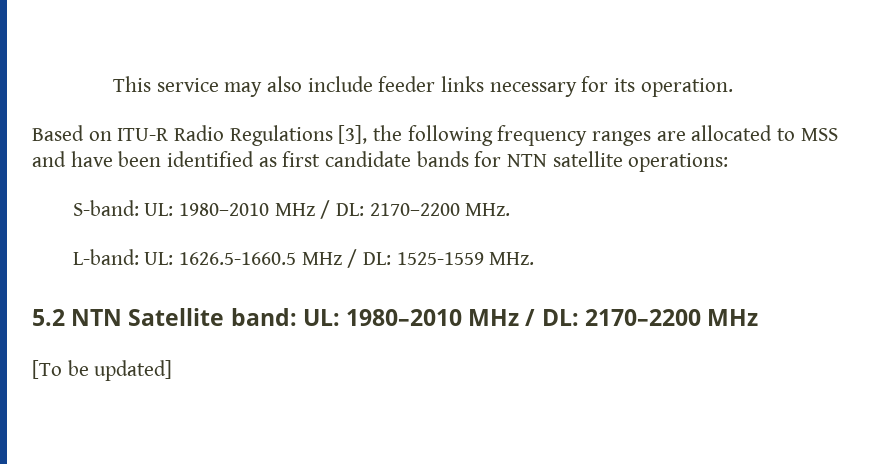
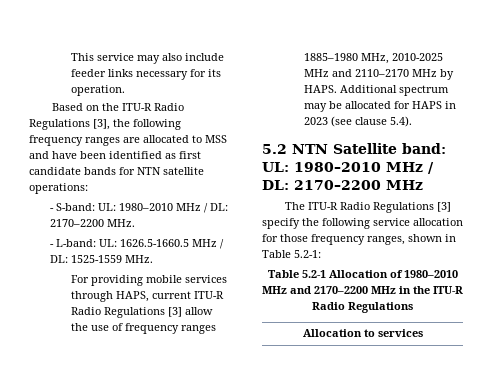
- Based on ITU-R Radio Regulations [3], the following frequency ranges are allocated to MSS and have been identified as first candidate bands for NTN satellite operations:
+ Based on the ITU-R Radio Regulations [3], the following frequency ranges are allocated to MSS and have been identified as first candidate bands for NTN satellite operations:
- S-band: UL: 1980–2010 MHz / DL: 2170–2200 MHz.
+ - S-band: UL: 1980–2010 MHz / DL: 2170–2200 MHz.
- L-band: UL: 1626.5-1660.5 MHz / DL: 1525-1559 MHz.
+ - L-band: UL: 1626.5-1660.5 MHz / DL: 1525-1559 MHz.
+ For providing mobile services through HAPS, current ITU-R Radio Regulations [3] allow the use of frequency ranges 1885–1980 MHz, 2010-2025 MHz and 2110–2170 MHz by HAPS. Additional spectrum may be allocated for HAPS in 2023 (see clause 5.4).
- [To be updated]
+ The ITU-R Radio Regulations [3] specify the following service allocation for those frequency ranges, shown in Table 5.2-1:
+ Table 5.2-1 Allocation of 1980–2010 MHz and 2170–2200 MHz in the ITU-R Radio Regulations
+ Allocation to services

